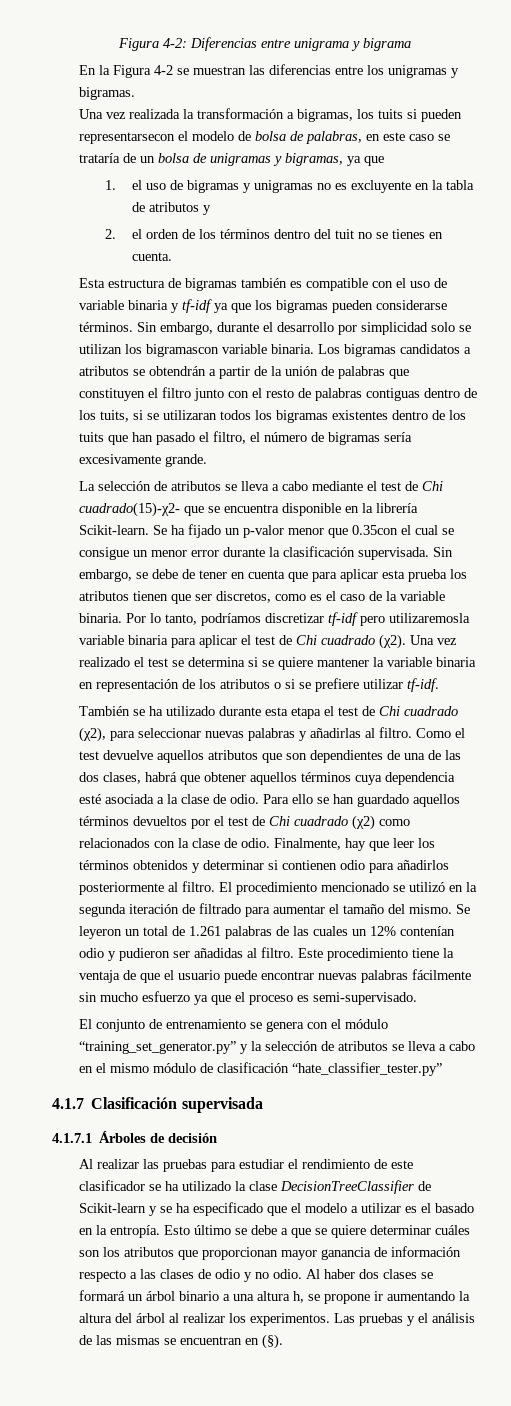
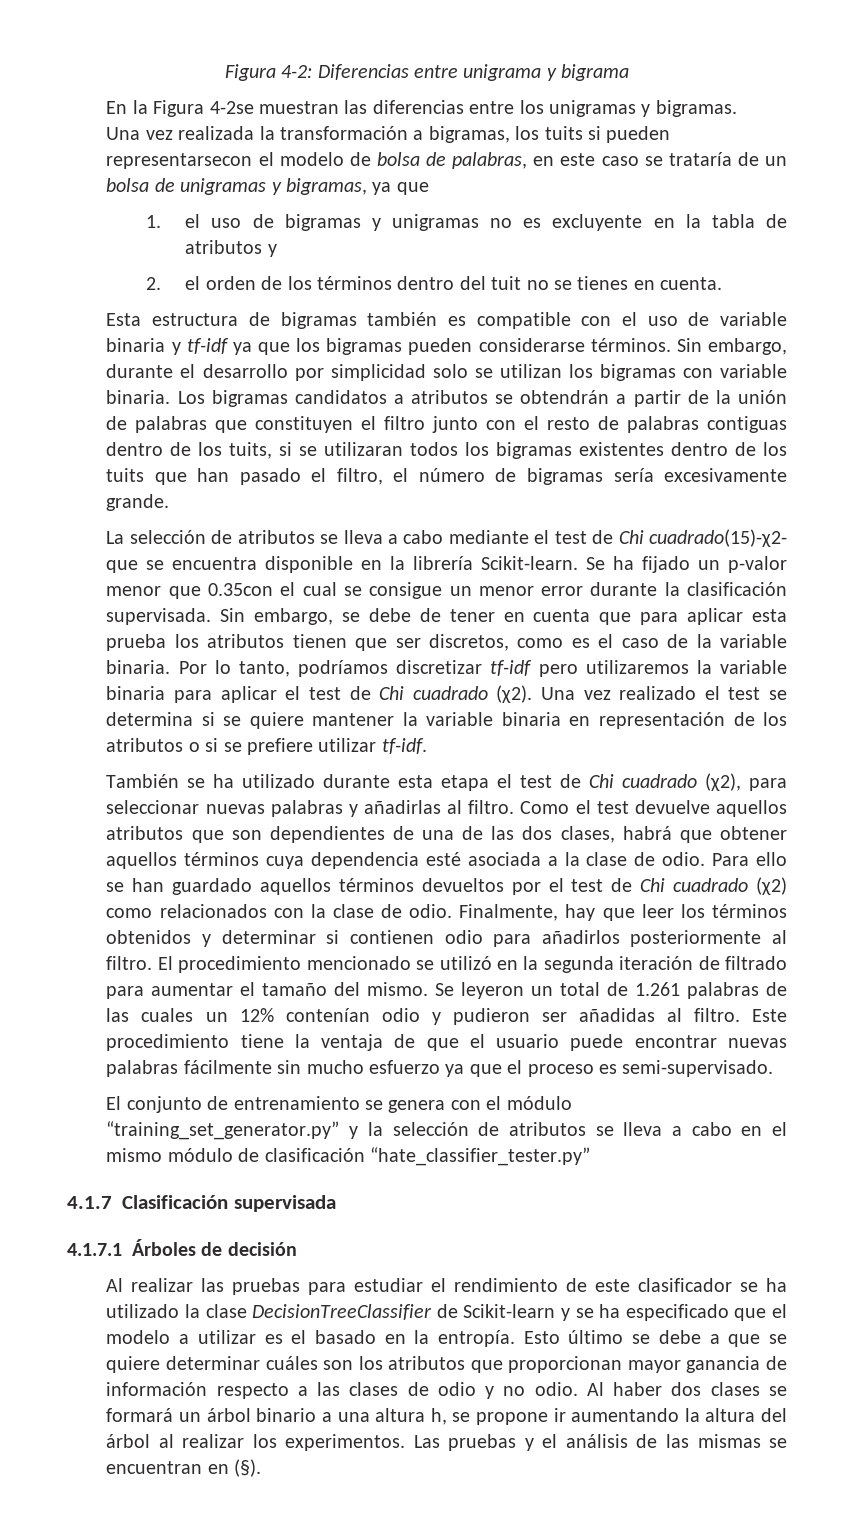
- En la Figura 4-2 se muestran las diferencias entre los unigramas y bigramas.
+ En la Figura 4-2se muestran las diferencias entre los unigramas y bigramas.
- Sin embargo, durante el desarrollo por simplicidad solo se utilizan los bigramascon variable binaria.
+ Sin embargo, durante el desarrollo por simplicidad solo se utilizan los bigramas con variable binaria.
- Por lo tanto, podríamos discretizar tf-idf pero utilizaremosla variable binaria para aplicar el test de Chi cuadrado (χ2).
+ Por lo tanto, podríamos discretizar tf-idf pero utilizaremos la variable binaria para aplicar el test de Chi cuadrado (χ2).

